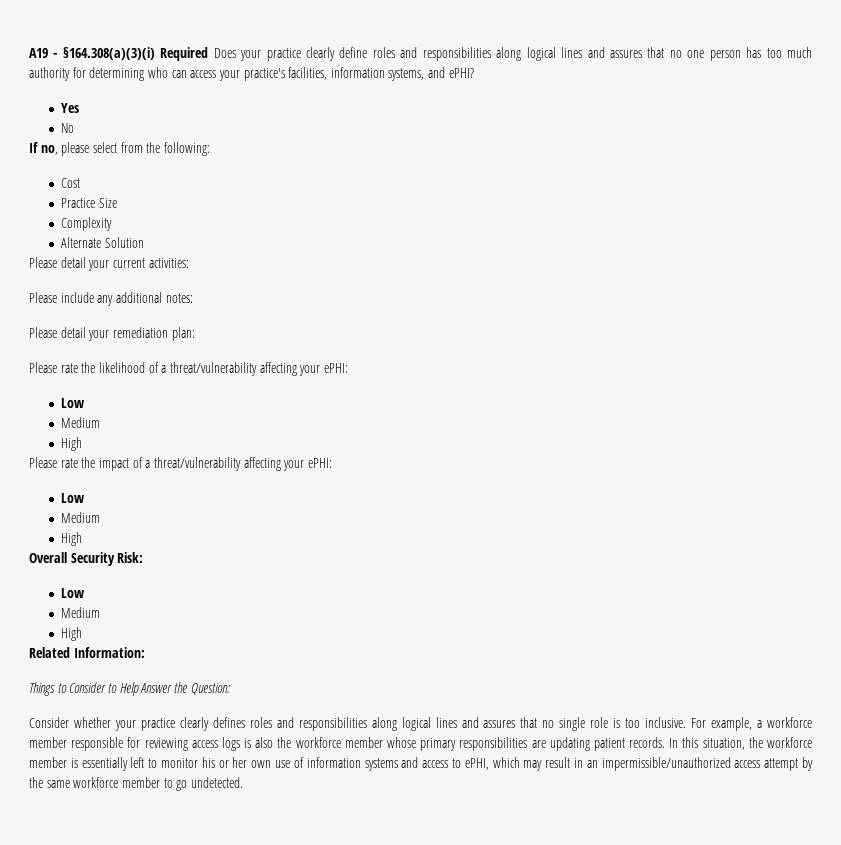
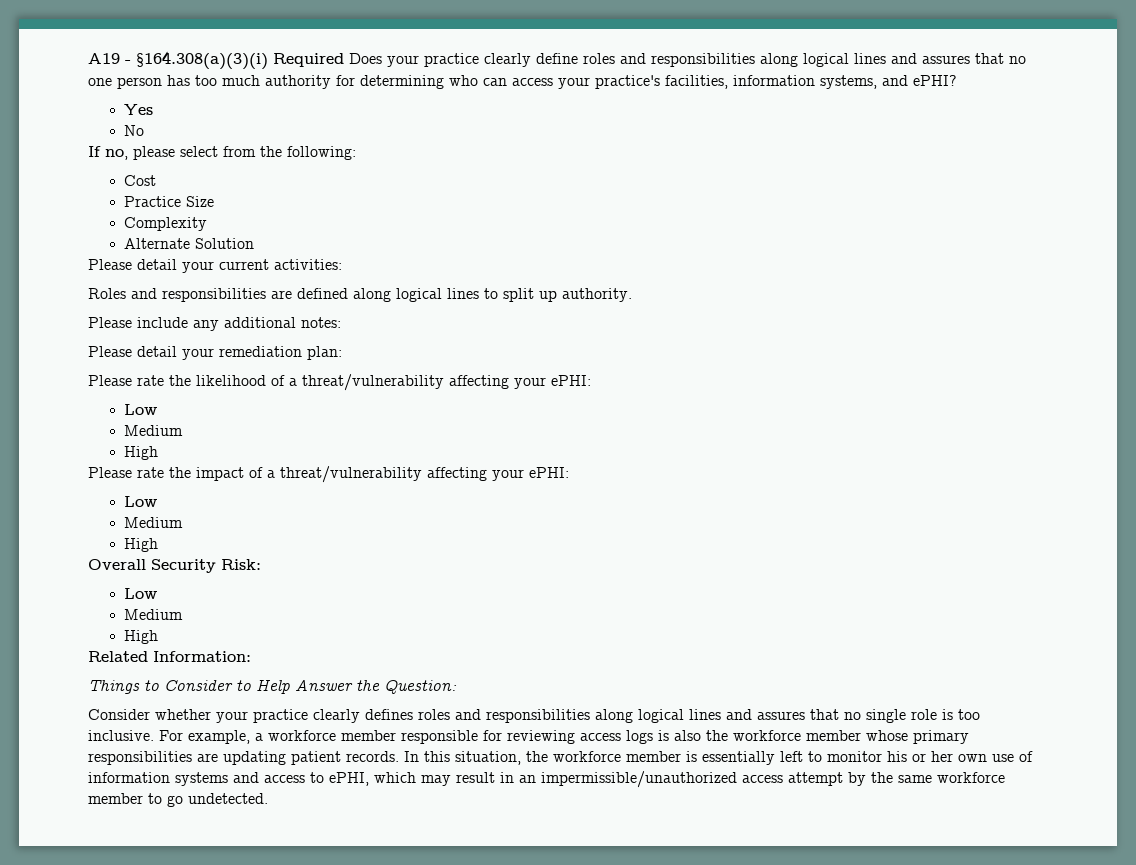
+ Roles and responsibilities are defined along logical lines to split up authority.

